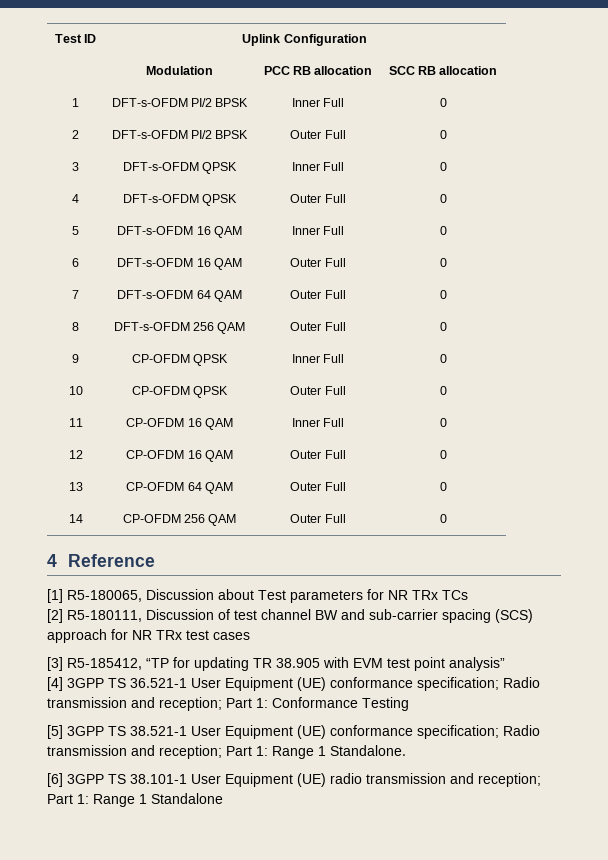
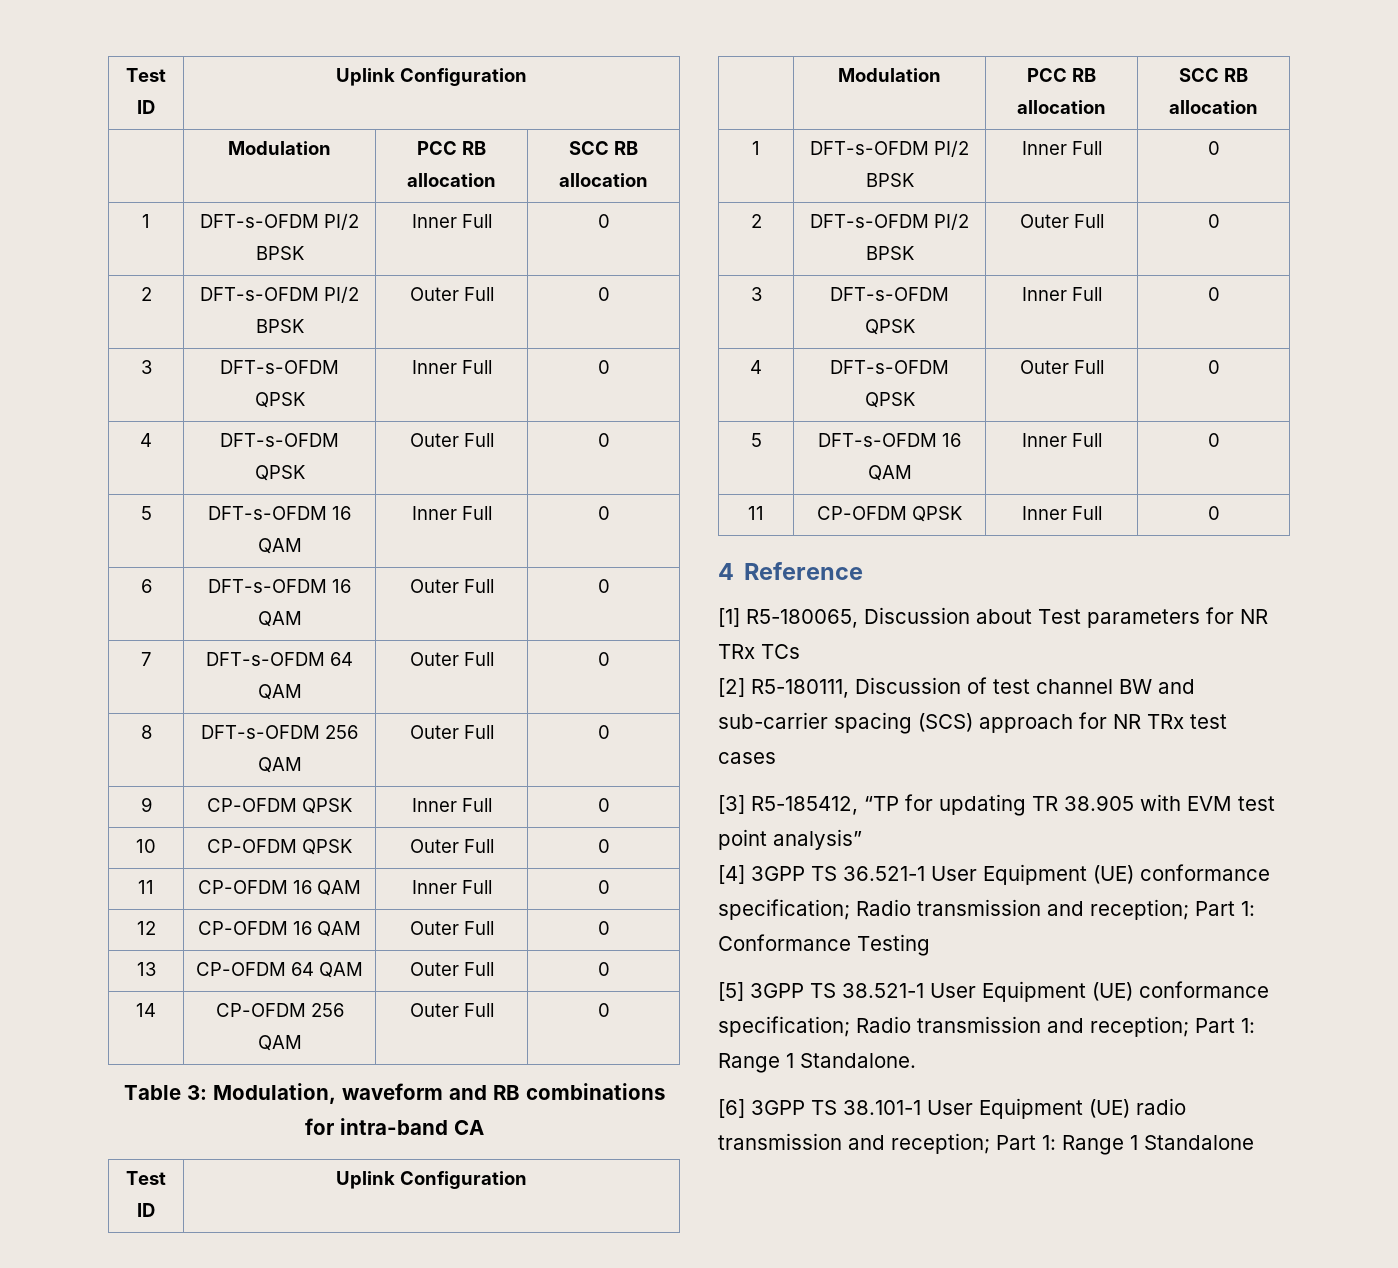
+ Table 3: Modulation, waveform and RB combinations for intra-band CA
+ Test ID | Uplink Configuration
+ | Modulation | PCC RB allocation | SCC RB allocation
+ 1 | DFT-s-OFDM PI/2 BPSK | Inner Full | 0
+ 2 | DFT-s-OFDM PI/2 BPSK | Outer Full | 0
+ 3 | DFT-s-OFDM QPSK | Inner Full | 0
+ 4 | DFT-s-OFDM QPSK | Outer Full | 0
+ 5 | DFT-s-OFDM 16 QAM | Inner Full | 0
+ 11 | CP-OFDM QPSK | Inner Full | 0

